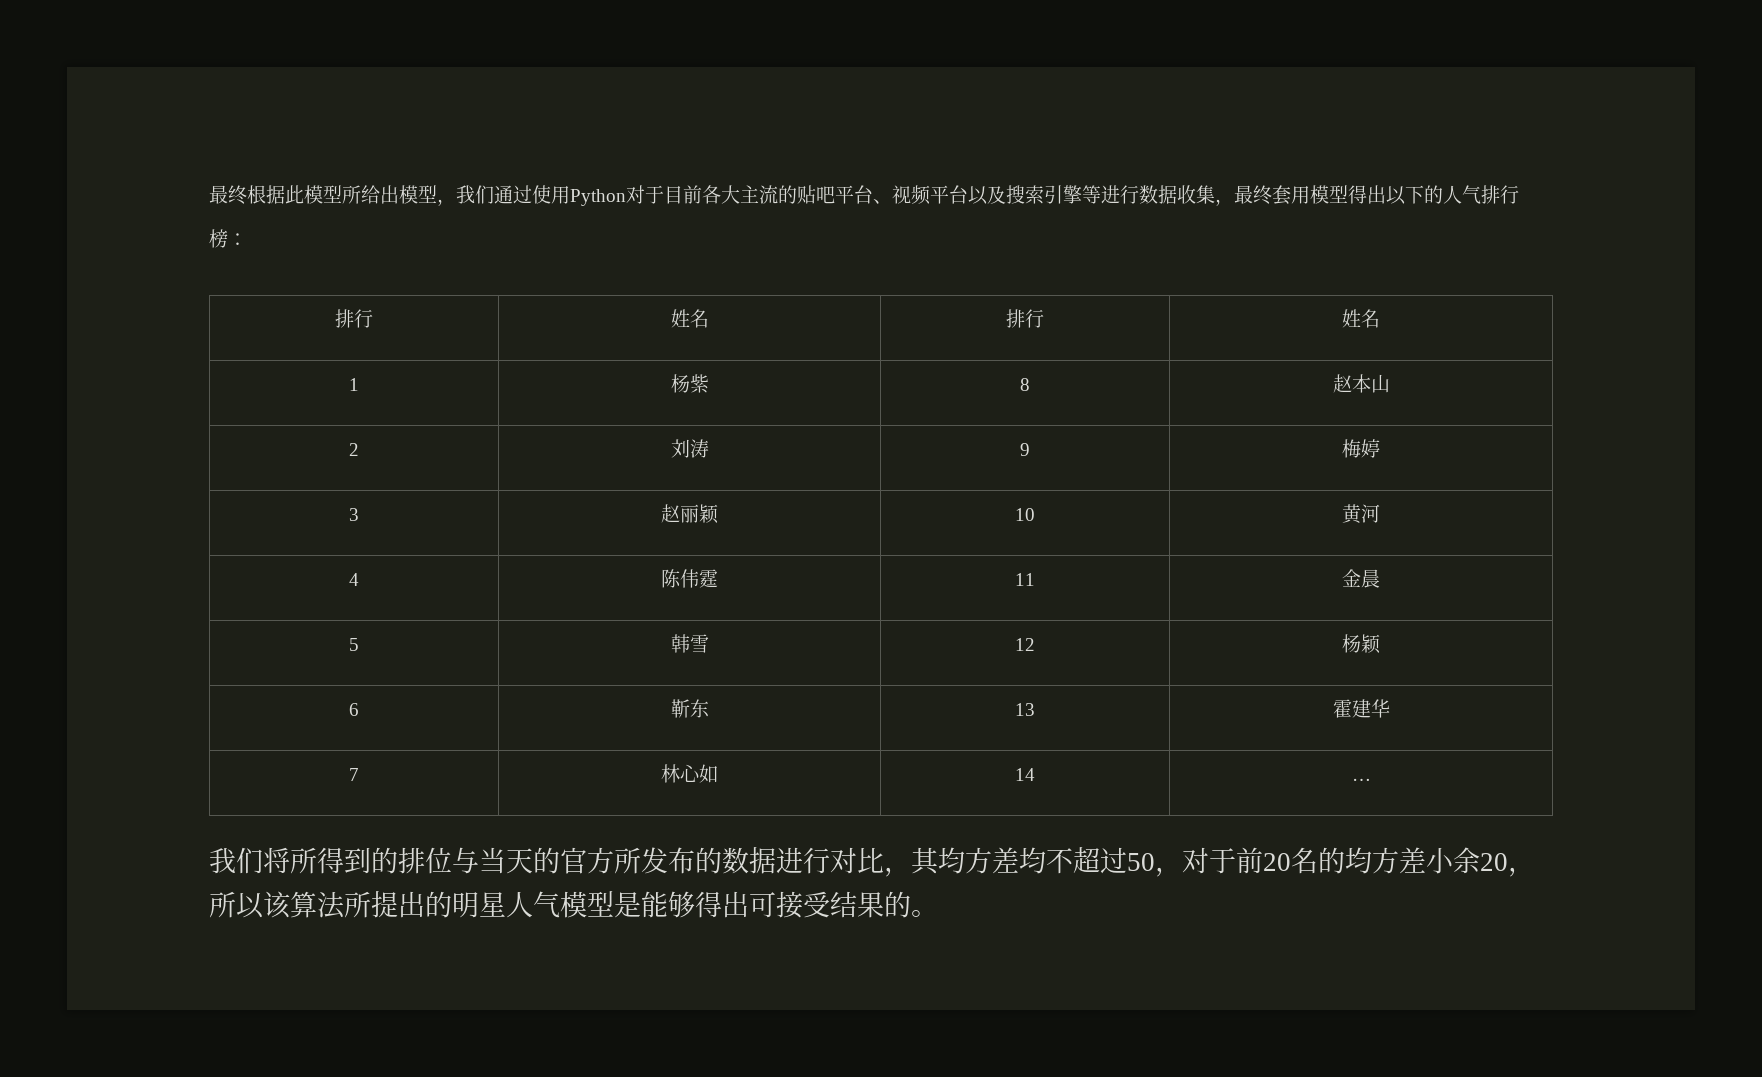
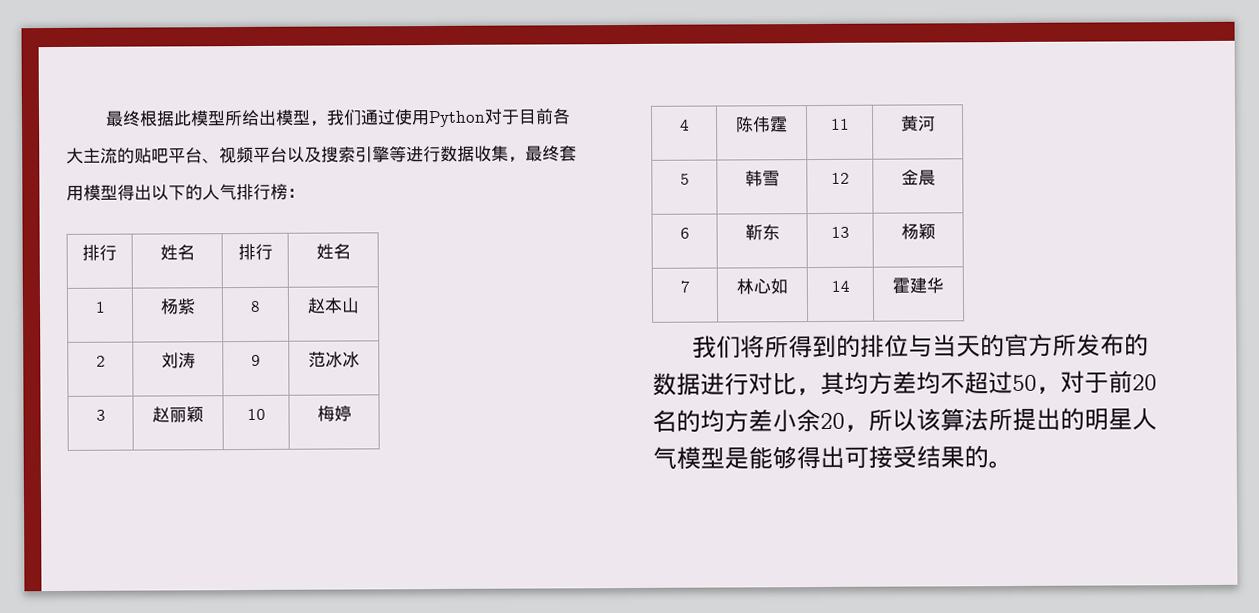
- 2 | 刘涛 | 9 | 梅婷
+ 2 | 刘涛 | 9 | 范冰冰
- 3 | 赵丽颖 | 10 | 黄河
+ 3 | 赵丽颖 | 10 | 梅婷
- 4 | 陈伟霆 | 11 | 金晨
+ 4 | 陈伟霆 | 11 | 黄河
- 5 | 韩雪 | 12 | 杨颖
+ 5 | 韩雪 | 12 | 金晨
- 6 | 靳东 | 13 | 霍建华
+ 6 | 靳东 | 13 | 杨颖
- 7 | 林心如 | 14 | …
+ 7 | 林心如 | 14 | 霍建华

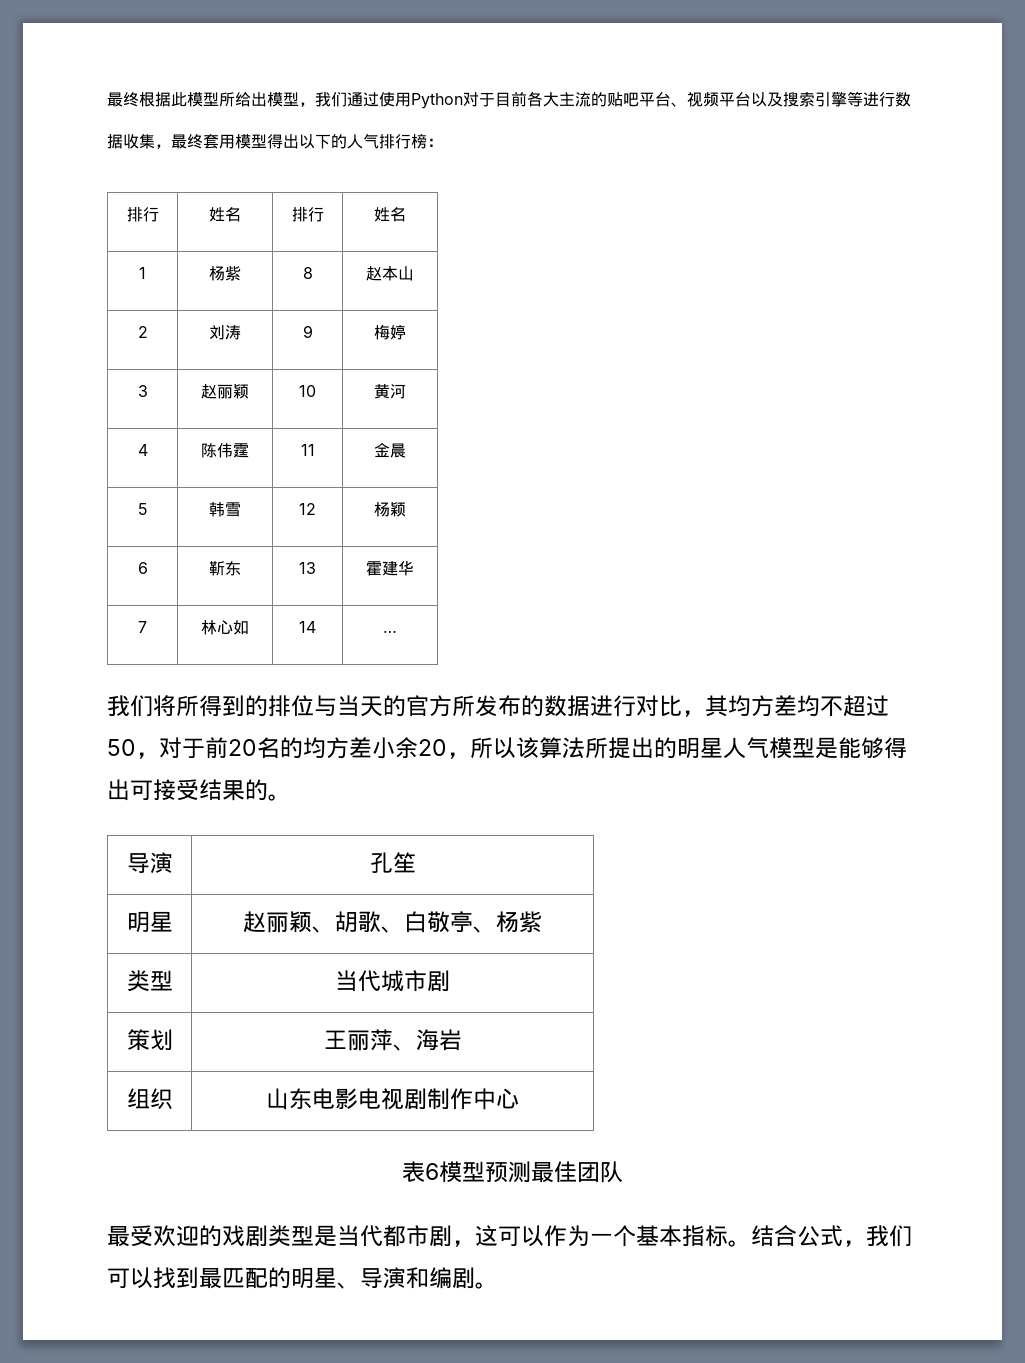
- 2 | 刘涛 | 9 | 范冰冰
+ 2 | 刘涛 | 9 | 梅婷
- 3 | 赵丽颖 | 10 | 梅婷
+ 3 | 赵丽颖 | 10 | 黄河
- 4 | 陈伟霆 | 11 | 黄河
+ 4 | 陈伟霆 | 11 | 金晨
- 5 | 韩雪 | 12 | 金晨
+ 5 | 韩雪 | 12 | 杨颖
- 6 | 靳东 | 13 | 杨颖
+ 6 | 靳东 | 13 | 霍建华
- 7 | 林心如 | 14 | 霍建华
+ 7 | 林心如 | 14 | …
+ 导演 | 孔笙
+ 明星 | 赵丽颖、胡歌、白敬亭、杨紫
+ 类型 | 当代城市剧
+ 策划 | 王丽萍、海岩
+ 组织 | 山东电影电视剧制作中心
+ 表6模型预测最佳团队
+ 最受欢迎的戏剧类型是当代都市剧，这可以作为一个基本指标。结合公式，我们可以找到最匹配的明星、导演和编剧。

